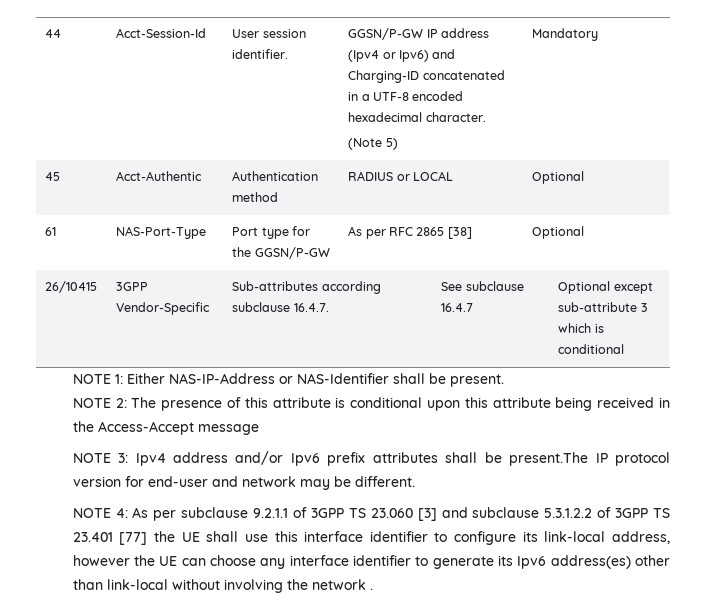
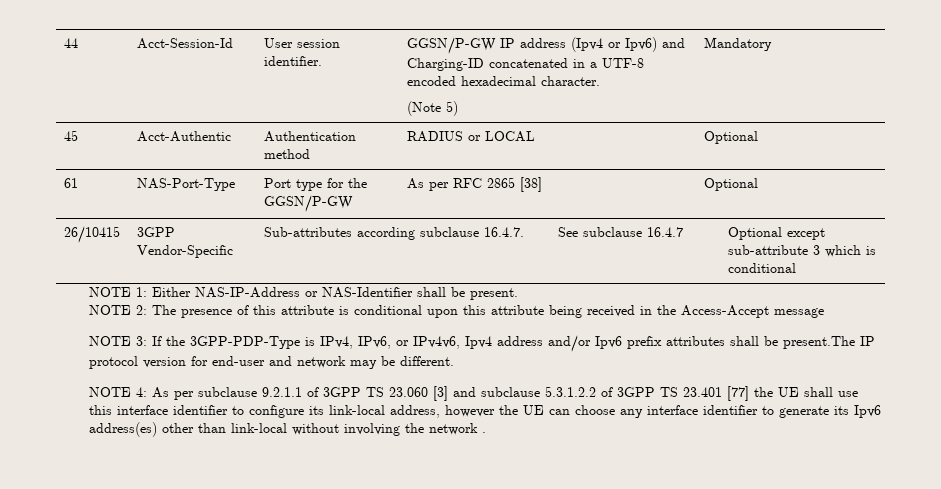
- NOTE 3: Ipv4 address and/or Ipv6 prefix attributes shall be present.The IP protocol version for end-user and network may be different.
+ NOTE 3: If the 3GPP-PDP-Type is IPv4, IPv6, or IPv4v6, Ipv4 address and/or Ipv6 prefix attributes shall be present.The IP protocol version for end-user and network may be different.

